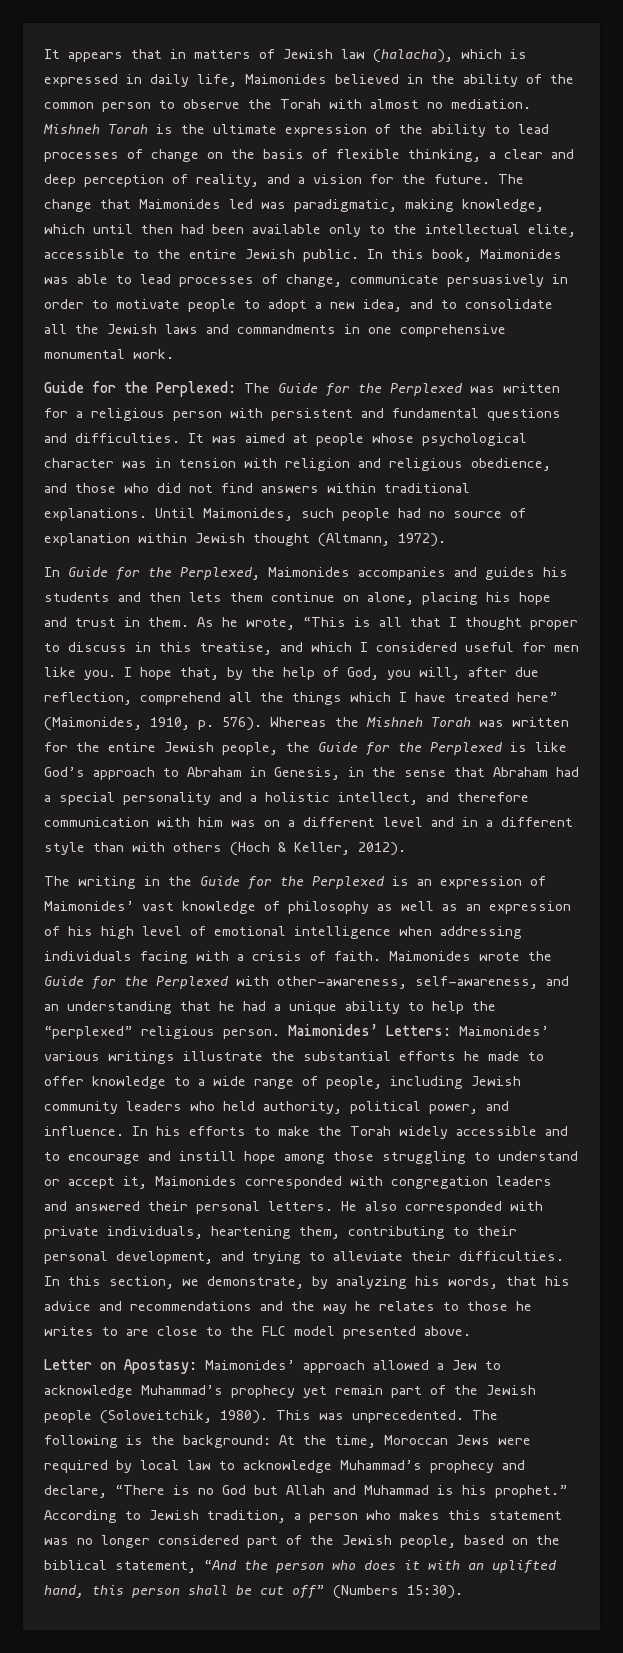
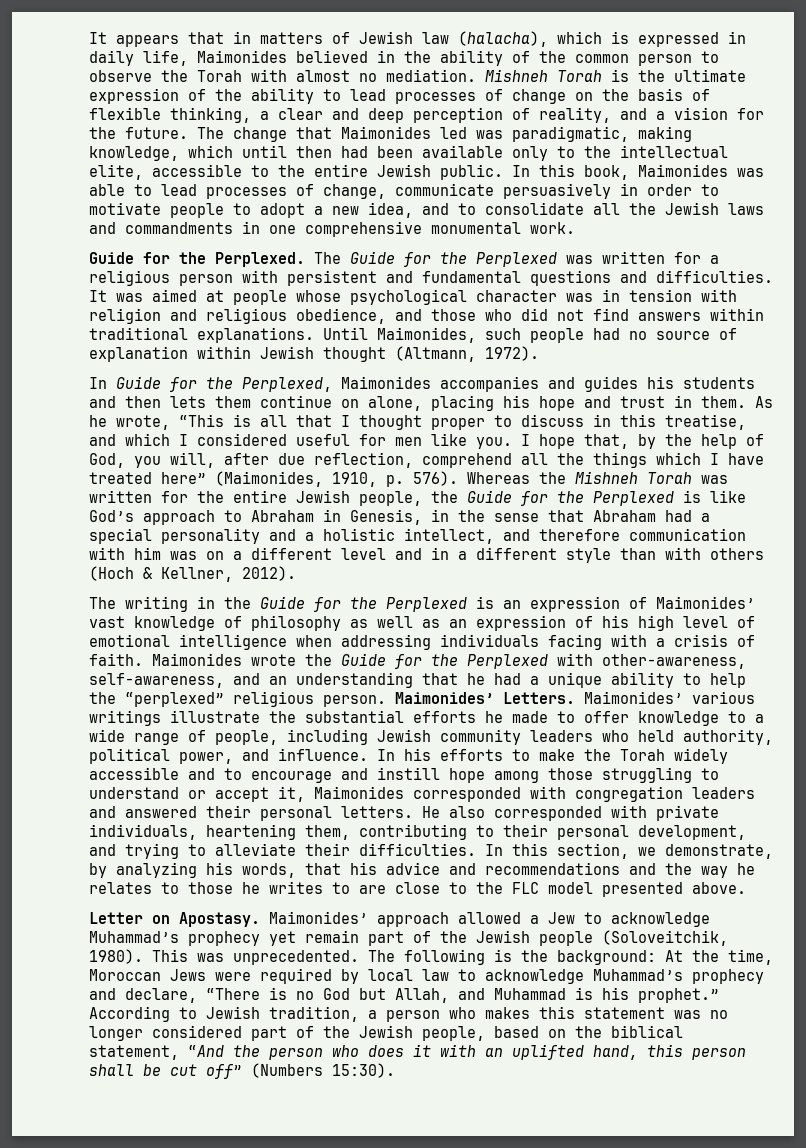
- Guide for the Perplexed: The Guide for the Perplexed was written for a religious person with persistent and fundamental questions and difficulties.
+ Guide for the Perplexed. The Guide for the Perplexed was written for a religious person with persistent and fundamental questions and difficulties.
- Whereas the Mishneh Torah was written for the entire Jewish people, the Guide for the Perplexed is like God’s approach to Abraham in Genesis, in the sense that Abraham had a special personality and a holistic intellect, and therefore communication with him was on a different level and in a different style than with others (Hoch & Keller, 2012).
+ Whereas the Mishneh Torah was written for the entire Jewish people, the Guide for the Perplexed is like God’s approach to Abraham in Genesis, in the sense that Abraham had a special personality and a holistic intellect, and therefore communication with him was on a different level and in a different style than with others (Hoch & Kellner, 2012).
- Maimonides’ Letters: Maimonides’ various writings illustrate the substantial efforts he made to offer knowledge to a wide range of people, including Jewish community leaders who held authority, political power, and influence.
+ Maimonides’ Letters. Maimonides’ various writings illustrate the substantial efforts he made to offer knowledge to a wide range of people, including Jewish community leaders who held authority, political power, and influence.
- Letter on Apostasy: Maimonides’ approach allowed a Jew to acknowledge Muhammad’s prophecy yet remain part of the Jewish people (Soloveitchik, 1980).
+ Letter on Apostasy. Maimonides’ approach allowed a Jew to acknowledge Muhammad’s prophecy yet remain part of the Jewish people (Soloveitchik, 1980).
- The following is the background: At the time, Moroccan Jews were required by local law to acknowledge Muhammad’s prophecy and declare, “There is no God but Allah and Muhammad is his prophet.”
+ The following is the background: At the time, Moroccan Jews were required by local law to acknowledge Muhammad’s prophecy and declare, “There is no God but Allah, and Muhammad is his prophet.”

